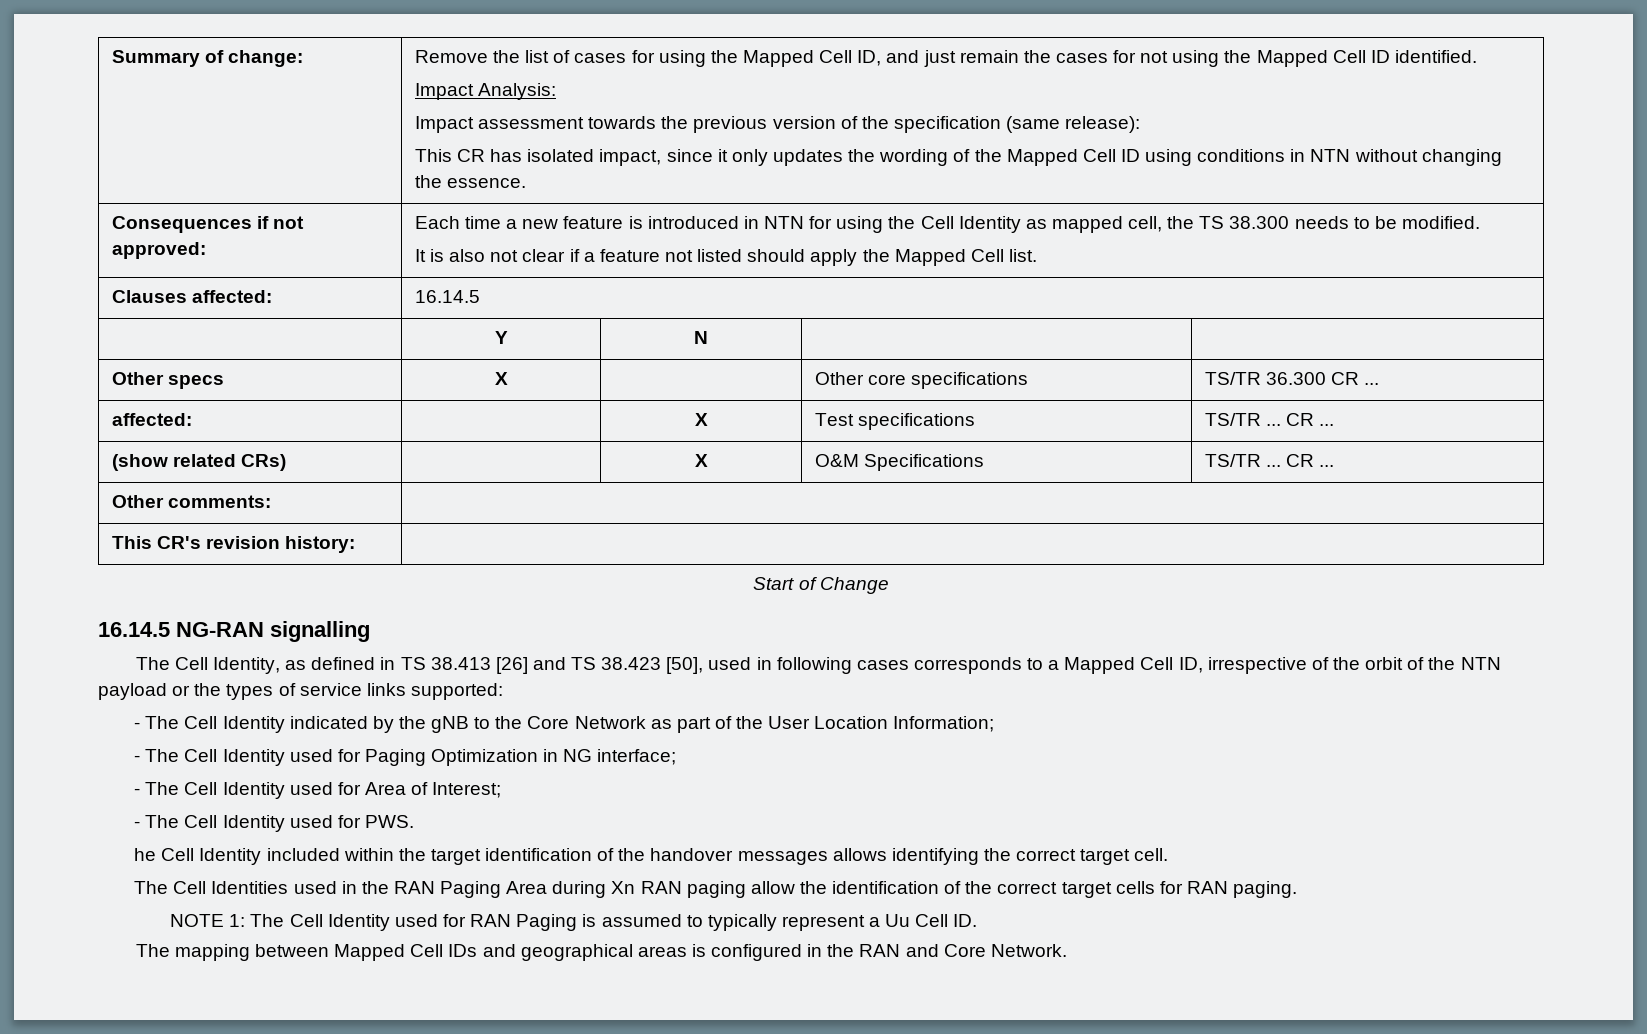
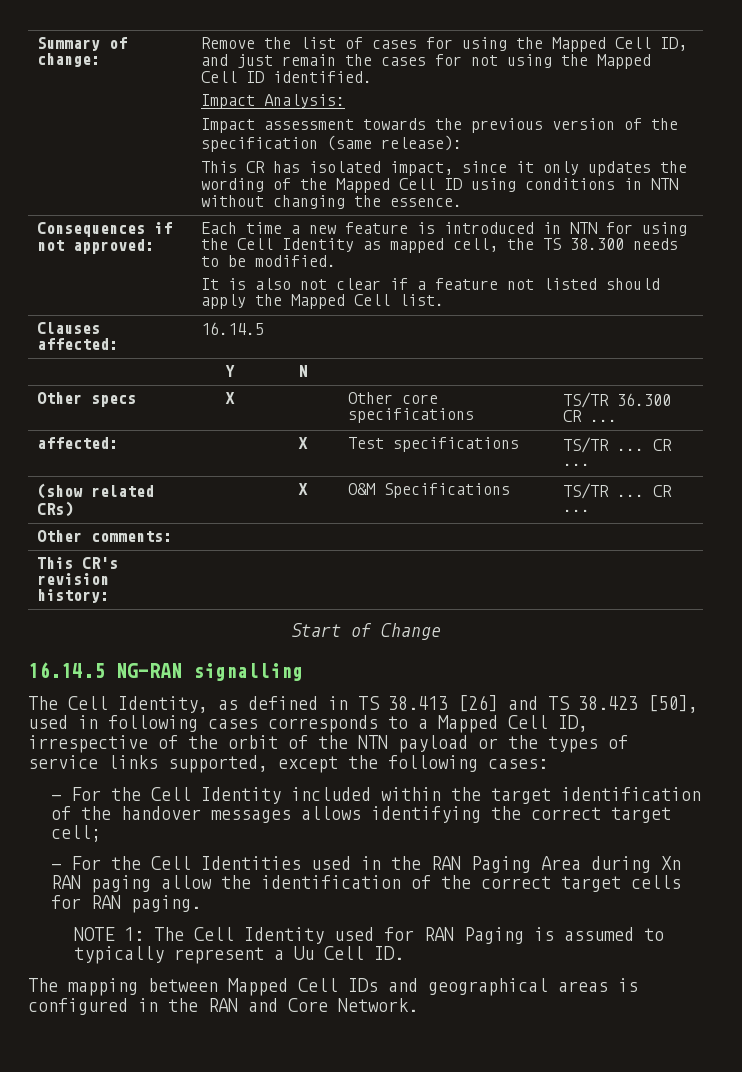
- The Cell Identity, as defined in TS 38.413 [26] and TS 38.423 [50], used in following cases corresponds to a Mapped Cell ID, irrespective of the orbit of the NTN payload or the types of service links supported:
- - The Cell Identity indicated by the gNB to the Core Network as part of the User Location Information;
- - The Cell Identity used for Paging Optimization in NG interface;
- - The Cell Identity used for Area of Interest;
- - The Cell Identity used for PWS.
- he Cell Identity included within the target identification of the handover messages allows identifying the correct target cell.
- The Cell Identities used in the RAN Paging Area during Xn RAN paging allow the identification of the correct target cells for RAN paging.
+ The Cell Identity, as defined in TS 38.413 [26] and TS 38.423 [50], used in following cases corresponds to a Mapped Cell ID, irrespective of the orbit of the NTN payload or the types of service links supported, except the following cases:
+ - For the Cell Identity included within the target identification of the handover messages allows identifying the correct target cell;
+ - For the Cell Identities used in the RAN Paging Area during Xn RAN paging allow the identification of the correct target cells for RAN paging.

